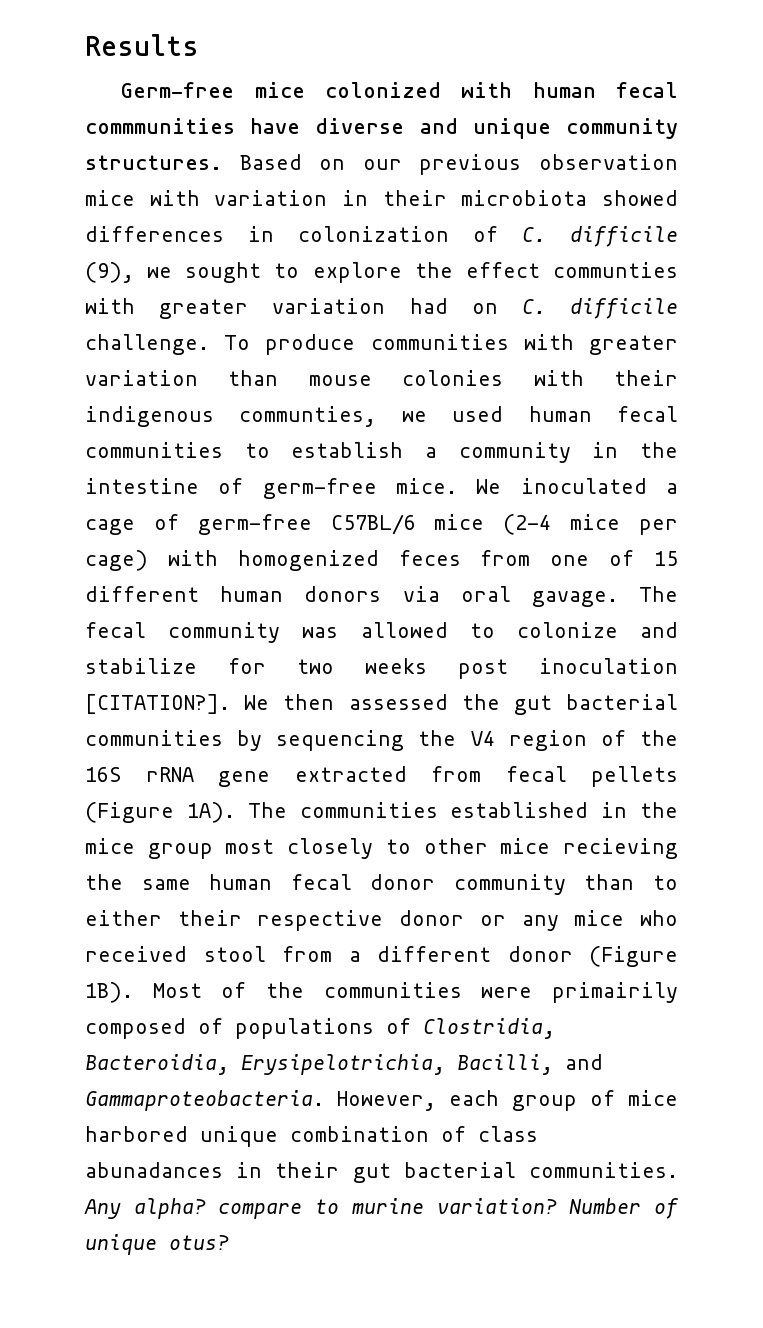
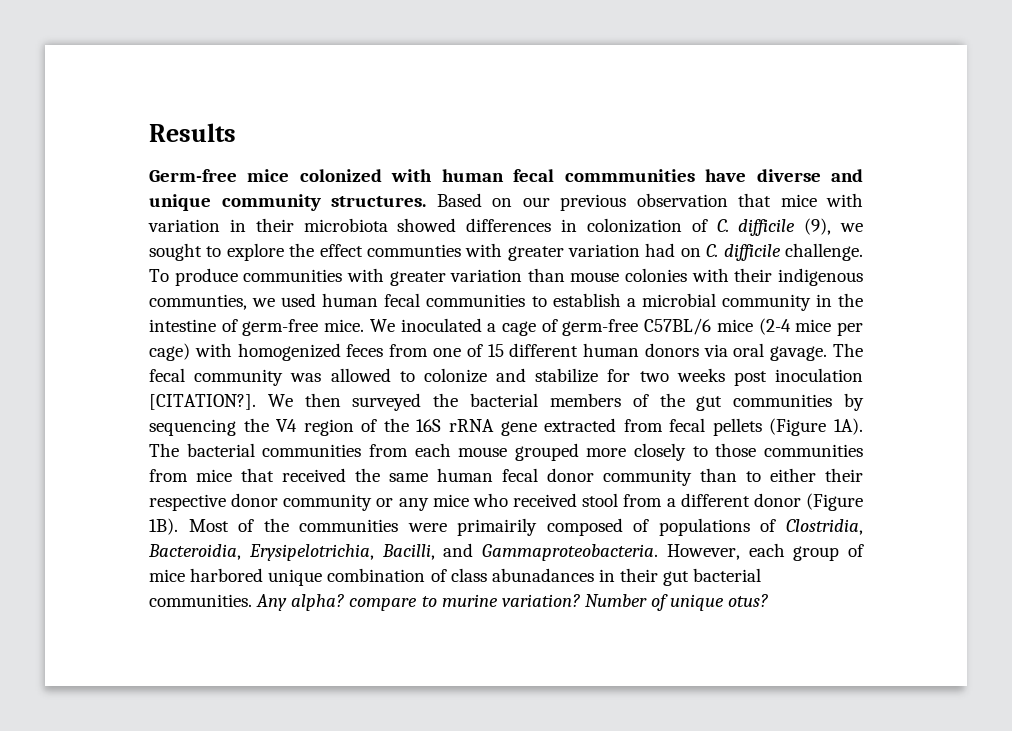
- Based on our previous observation mice with variation in their microbiota showed differences in colonization of C. difficile (9), we sought to explore the effect communties with greater variation had on C. difficile challenge.
+ Based on our previous observation that mice with variation in their microbiota showed differences in colonization of C. difficile (9), we sought to explore the effect communties with greater variation had on C. difficile challenge.
- To produce communities with greater variation than mouse colonies with their indigenous communties, we used human fecal communities to establish a community in the intestine of germ-free mice.
+ To produce communities with greater variation than mouse colonies with their indigenous communties, we used human fecal communities to establish a microbial community in the intestine of germ-free mice.
- We then assessed the gut bacterial communities by sequencing the V4 region of the 16S rRNA gene extracted from fecal pellets (Figure 1A).
+ We then surveyed the bacterial members of the gut communities by sequencing the V4 region of the 16S rRNA gene extracted from fecal pellets (Figure 1A).
- The communities established in the mice group most closely to other mice recieving the same human fecal donor community than to either their respective donor or any mice who received stool from a different donor (Figure 1B).
+ The bacterial communities from each mouse grouped more closely to those communities from mice that received the same human fecal donor community than to either their respective donor community or any mice who received stool from a different donor (Figure 1B).

